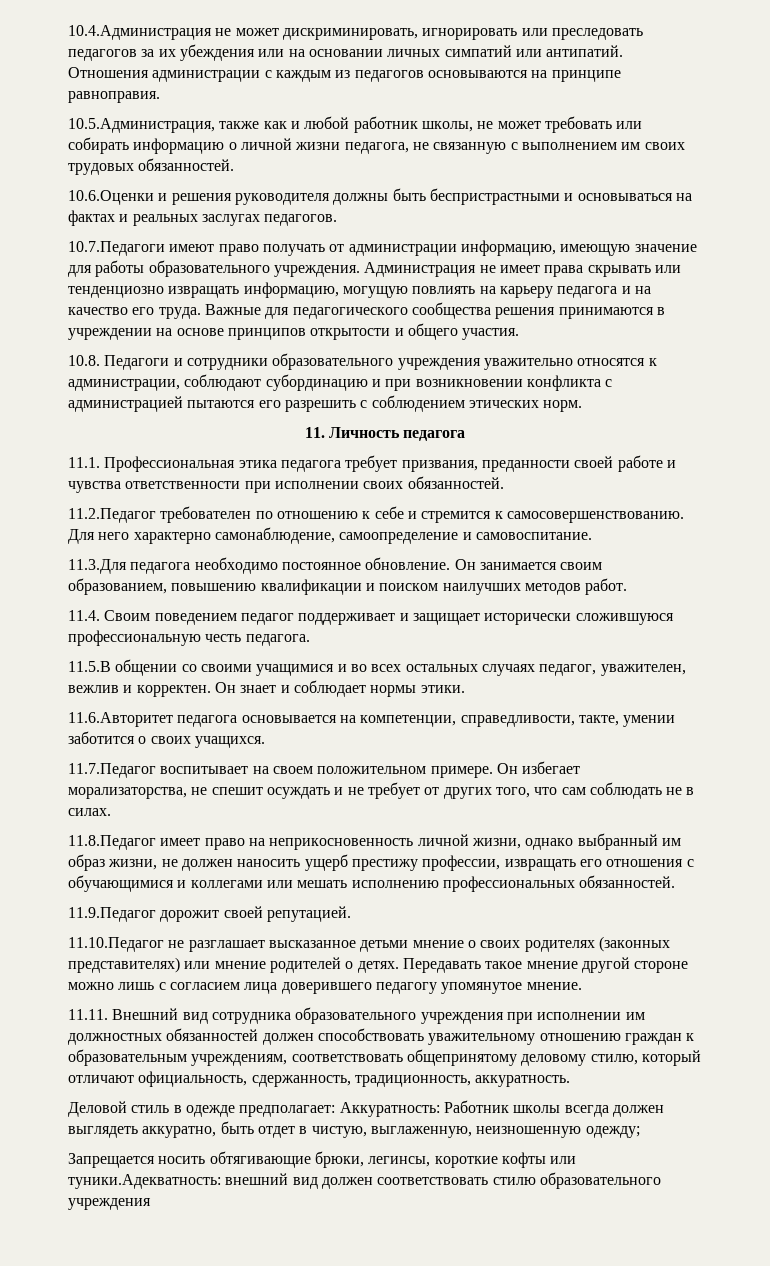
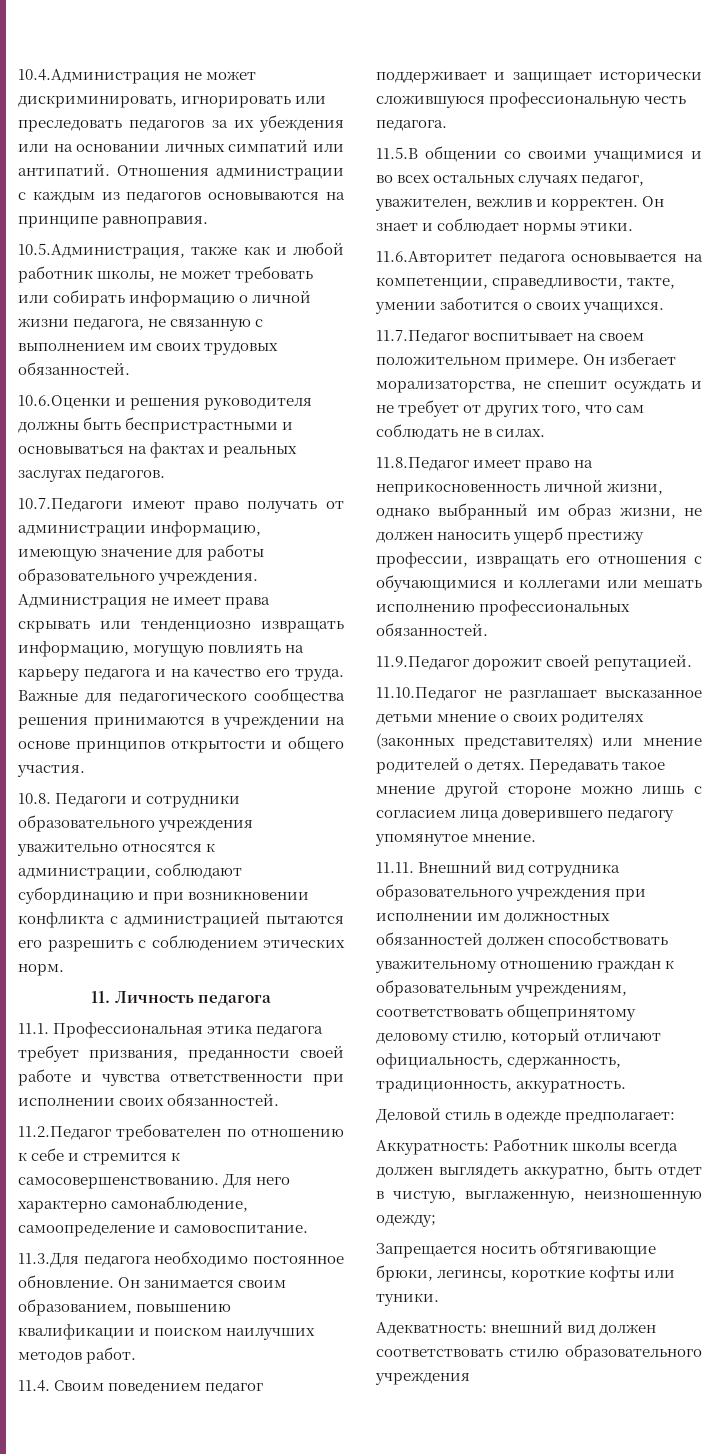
- Деловой стиль в одежде предполагает: Аккуратность: Работник школы всегда должен выглядеть аккуратно, быть отдет в чистую, выглаженную, неизношенную одежду;
+ Деловой стиль в одежде предполагает:
+ Аккуратность: Работник школы всегда должен выглядеть аккуратно, быть отдет в чистую, выглаженную, неизношенную одежду;
- Запрещается носить обтягивающие брюки, легинсы, короткие кофты или туники.Адекватность: внешний вид должен соответствовать стилю образовательного учреждения
+ Запрещается носить обтягивающие брюки, легинсы, короткие кофты или туники.
+ Адекватность: внешний вид должен соответствовать стилю образовательного учреждения

